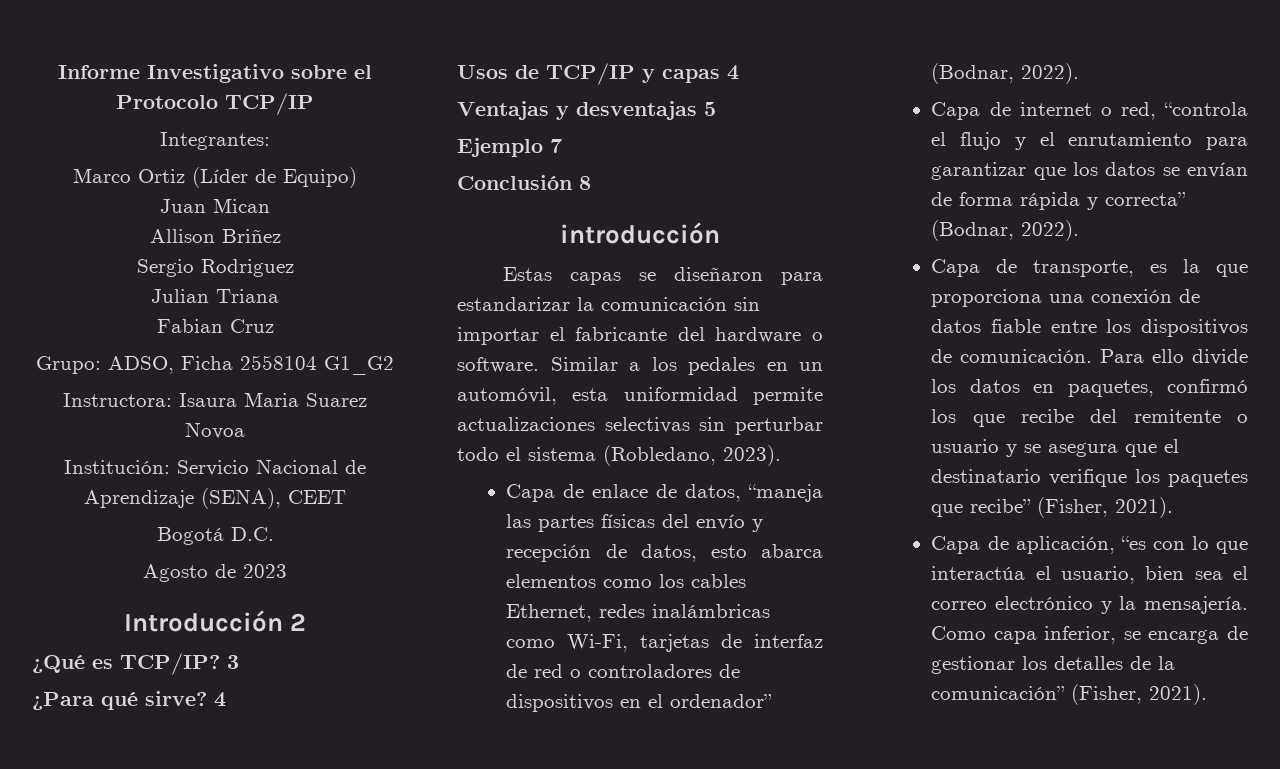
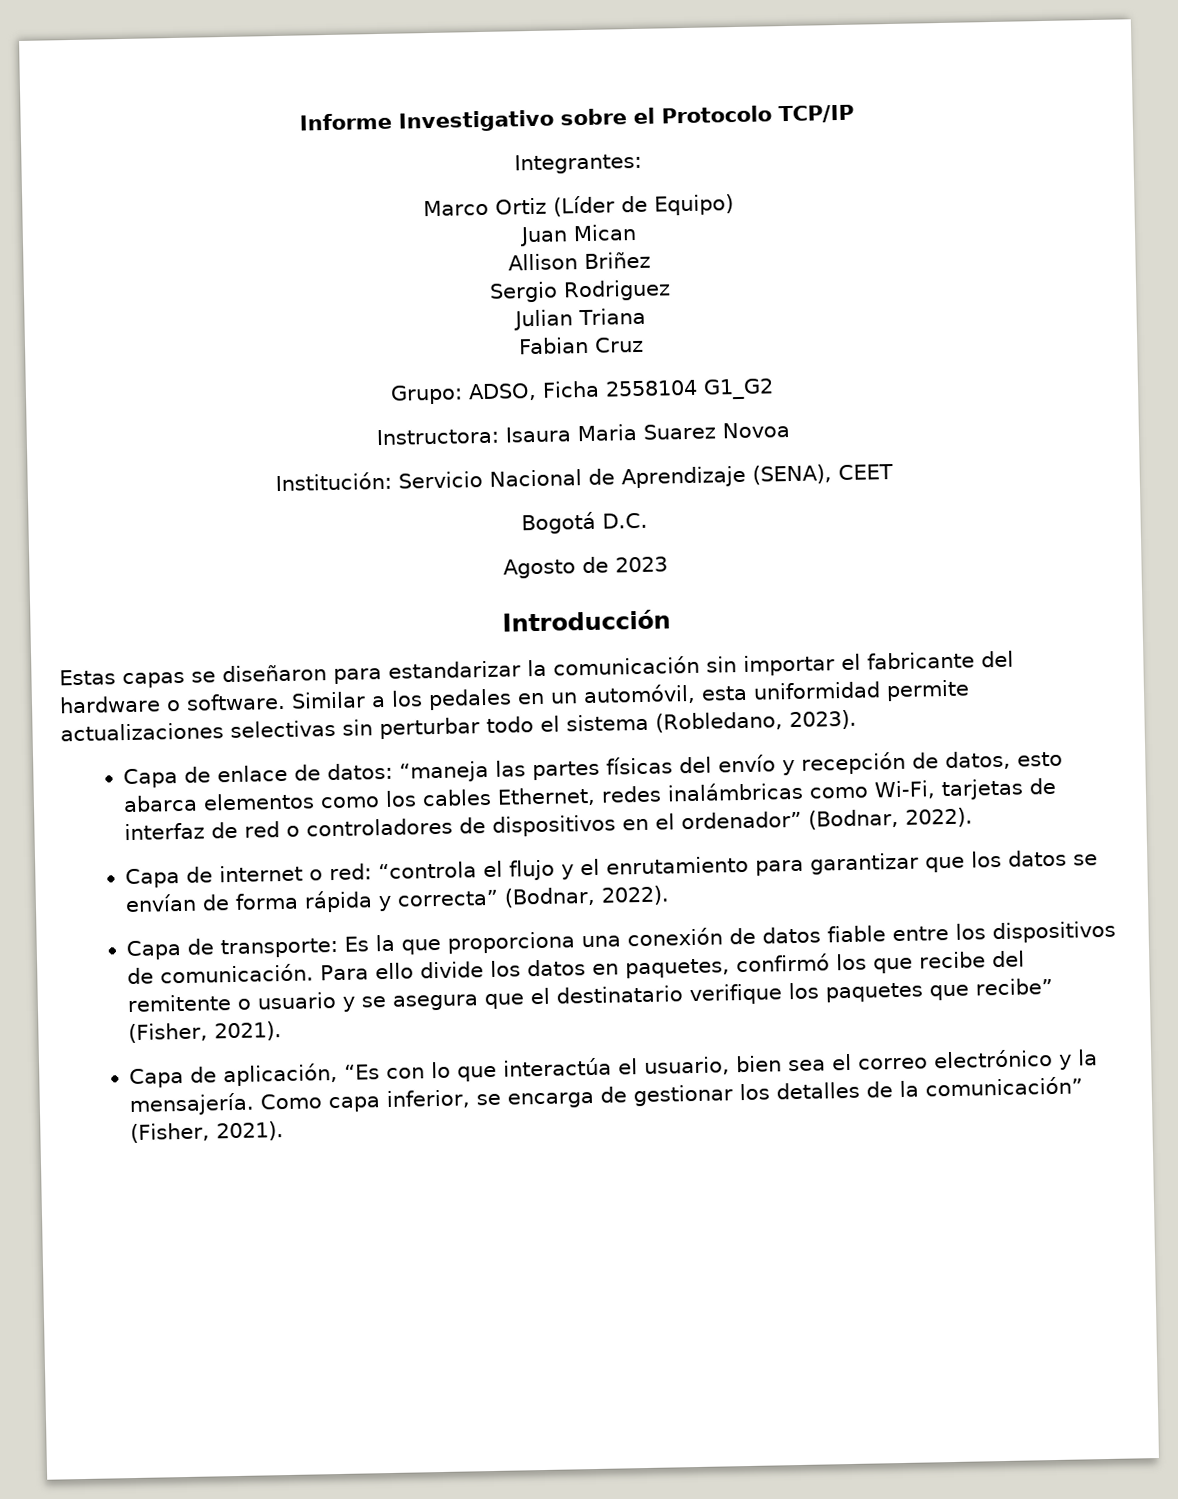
- Introducción 2
- ¿Qué es TCP/IP? 3
- ¿Para qué sirve? 4
- Usos de TCP/IP y capas 4
- Ventajas y desventajas 5
- Ejemplo 7
- Conclusión 8
- introducción
+ Introducción
- Capa de enlace de datos, “maneja las partes físicas del envío y recepción de datos, esto abarca elementos como los cables Ethernet, redes inalámbricas como Wi-Fi, tarjetas de interfaz de red o controladores de dispositivos en el ordenador” (Bodnar, 2022).
+ Capa de enlace de datos: “maneja las partes físicas del envío y recepción de datos, esto abarca elementos como los cables Ethernet, redes inalámbricas como Wi-Fi, tarjetas de interfaz de red o controladores de dispositivos en el ordenador” (Bodnar, 2022).
- Capa de internet o red, “controla el flujo y el enrutamiento para garantizar que los datos se envían de forma rápida y correcta” (Bodnar, 2022).
+ Capa de internet o red: “controla el flujo y el enrutamiento para garantizar que los datos se envían de forma rápida y correcta” (Bodnar, 2022).
- Capa de transporte, es la que proporciona una conexión de datos fiable entre los dispositivos de comunicación.
+ Capa de transporte: Es la que proporciona una conexión de datos fiable entre los dispositivos de comunicación.
- Capa de aplicación, “es con lo que interactúa el usuario, bien sea el correo electrónico y la mensajería.
+ Capa de aplicación, “Es con lo que interactúa el usuario, bien sea el correo electrónico y la mensajería.

